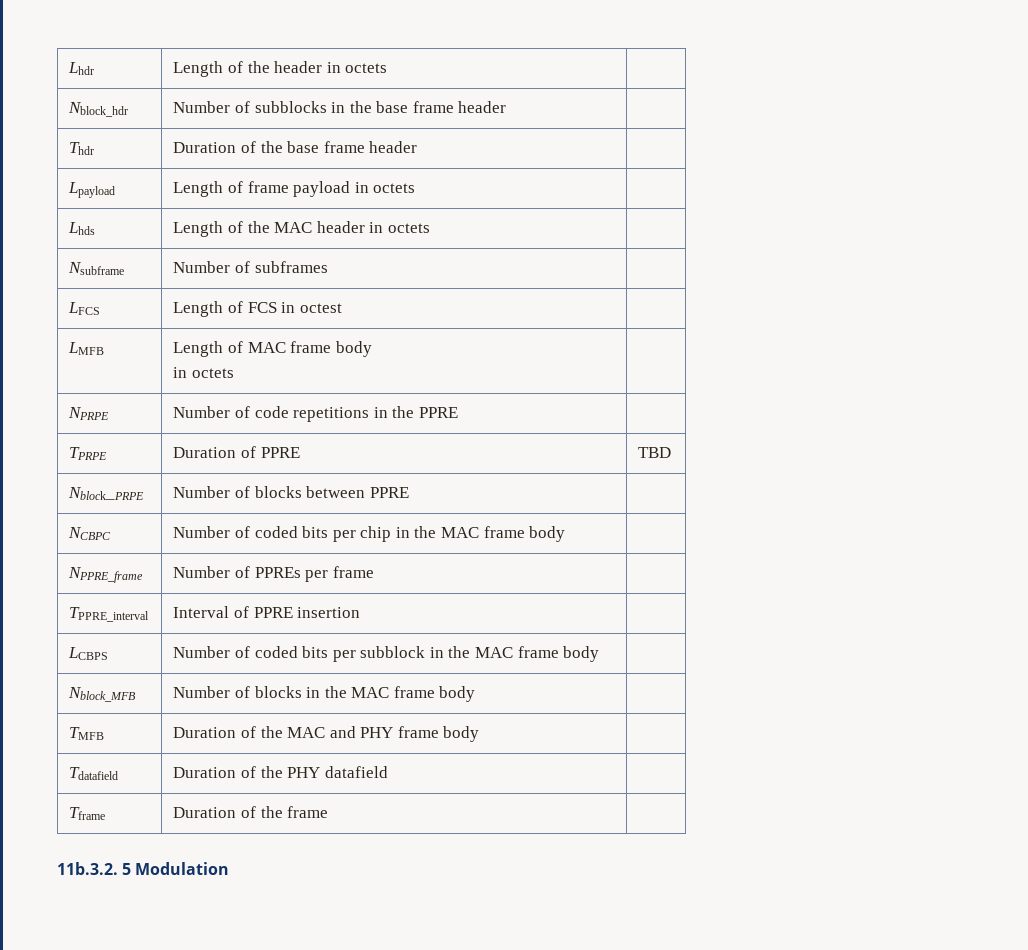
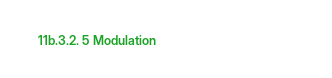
- Lhdr | Length of the header in octets |
- Nblock_hdr | Number of subblocks in the base frame header |
- Thdr | Duration of the base frame header |
- Lpayload | Length of frame payload in octets |
- Lhds | Length of the MAC header in octets |
- Nsubframe | Number of subframes |
- LFCS | Length of FCS in octest |
- LMFB | Length of MAC frame body
- in octets |
- NPRPE | Number of code repetitions in the PPRE |
- TPRPE | Duration of PPRE | TBD
- Nblock_PRPE | Number of blocks between PPRE |
- NCBPC | Number of coded bits per chip in the MAC frame body |
- NPPRE_frame | Number of PPREs per frame |
- TPPRE_interval | Interval of PPRE insertion |
- LCBPS | Number of coded bits per subblock in the MAC frame body |
- Nblock_MFB | Number of blocks in the MAC frame body |
- TMFB | Duration of the MAC and PHY frame body |
- Tdatafield | Duration of the PHY datafield |
- Tframe | Duration of the frame |

